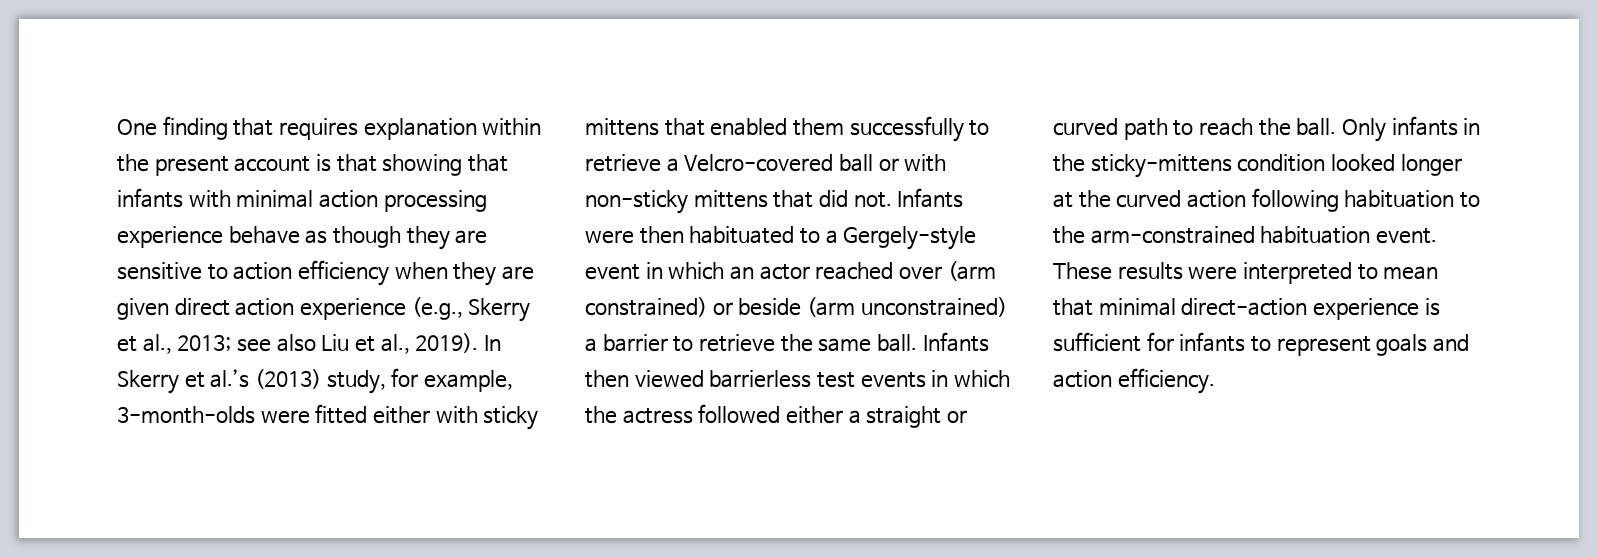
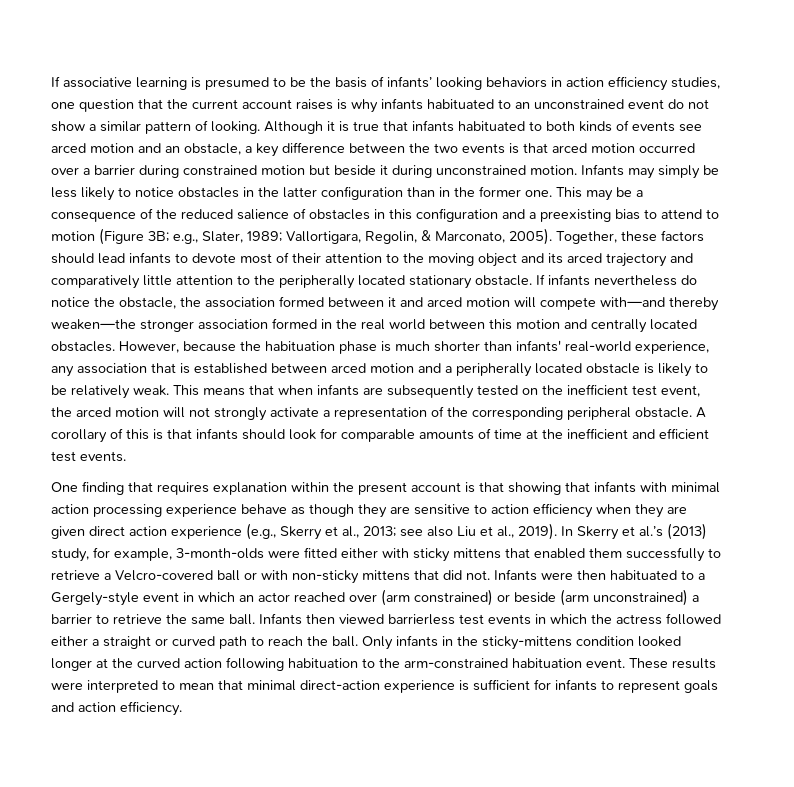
+ If associative learning is presumed to be the basis of infants’ looking behaviors in action efficiency studies, one question that the current account raises is why infants habituated to an unconstrained event do not show a similar pattern of looking. Although it is true that infants habituated to both kinds of events see arced motion and an obstacle, a key difference between the two events is that arced motion occurred over a barrier during constrained motion but beside it during unconstrained motion. Infants may simply be less likely to notice obstacles in the latter configuration than in the former one. This may be a consequence of the reduced salience of obstacles in this configuration and a preexisting bias to attend to motion (Figure 3B; e.g., Slater, 1989; Vallortigara, Regolin, & Marconato, 2005). Together, these factors should lead infants to devote most of their attention to the moving object and its arced trajectory and comparatively little attention to the peripherally located stationary obstacle. If infants nevertheless do notice the obstacle, the association formed between it and arced motion will compete with—and thereby weaken—the stronger association formed in the real world between this motion and centrally located obstacles. However, because the habituation phase is much shorter than infants' real-world experience, any association that is established between arced motion and a peripherally located obstacle is likely to be relatively weak. This means that when infants are subsequently tested on the inefficient test event, the arced motion will not strongly activate a representation of the corresponding peripheral obstacle. A corollary of this is that infants should look for comparable amounts of time at the inefficient and efficient test events.

